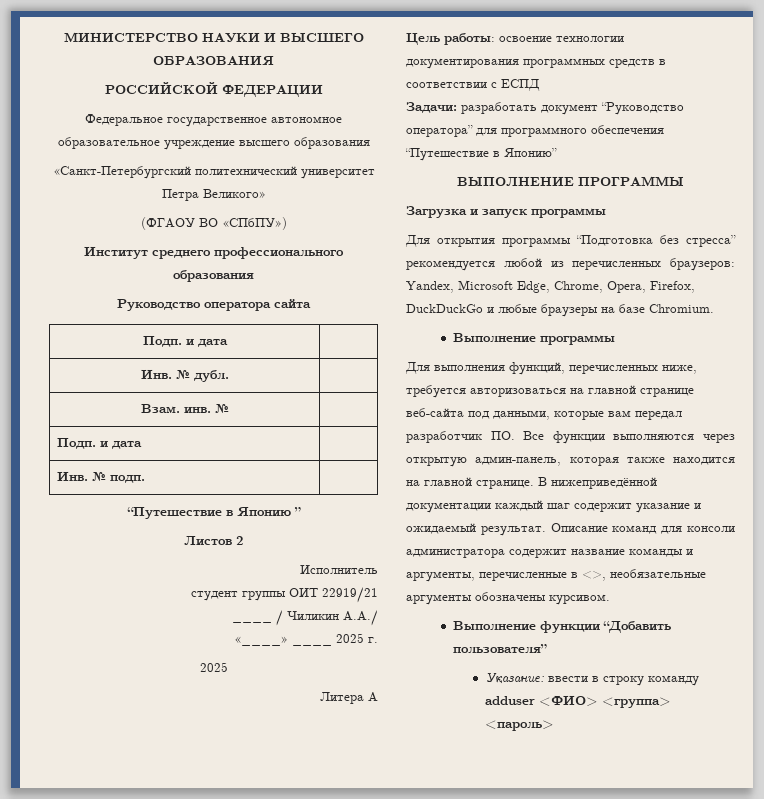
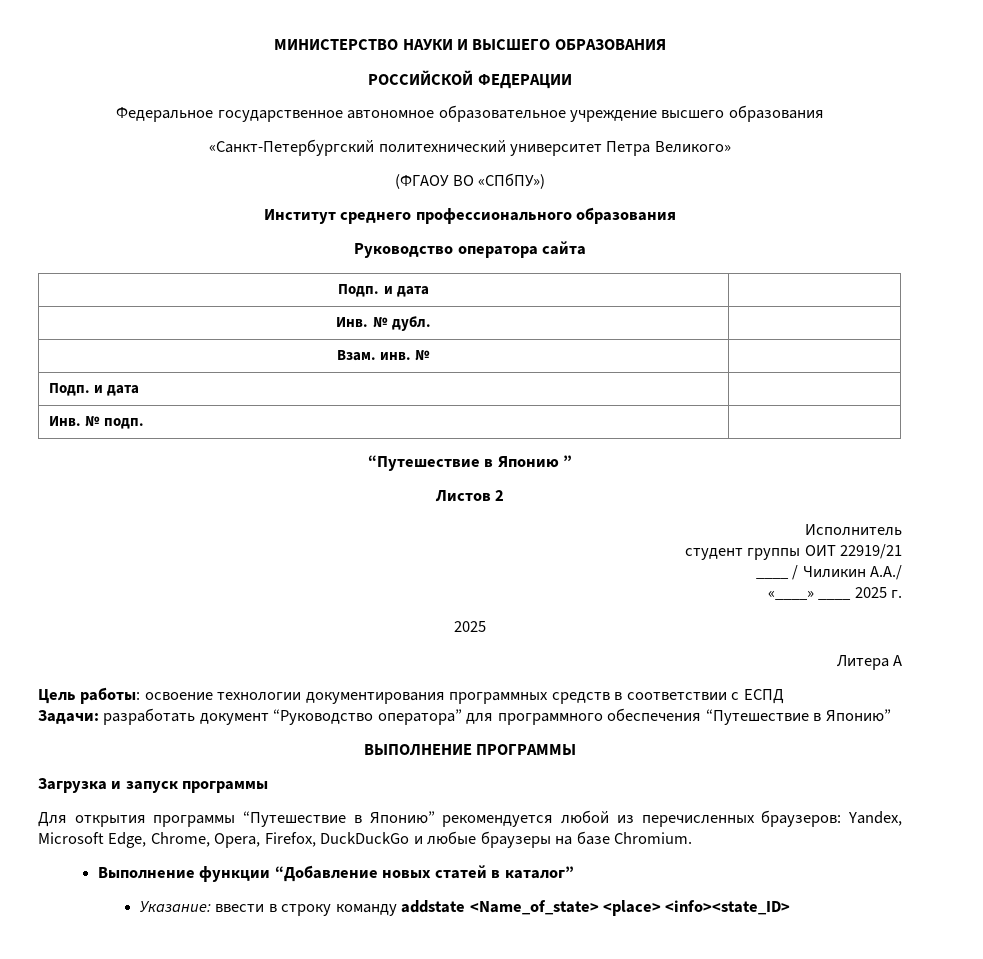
- Для открытия программы “Подготовка без стресса” рекомендуется любой из перечисленных браузеров: Yandex, Microsoft Edge, Chrome, Opera, Firefox, DuckDuckGo и любые браузеры на базе Chromium.
+ Для открытия программы “Путешествие в Японию” рекомендуется любой из перечисленных браузеров: Yandex, Microsoft Edge, Chrome, Opera, Firefox, DuckDuckGo и любые браузеры на базе Chromium.
- Выполнение программы
- Для выполнения функций, перечисленных ниже, требуется авторизоваться на главной странице веб-сайта под данными, которые вам передал разработчик ПО. Все функции выполняются через открытую админ-панель, которая также находится на главной странице. В нижеприведённой документации каждый шаг содержит указание и ожидаемый результат. Описание команд для консоли администратора содержит название команды и аргументы, перечисленные в <>, необязательные аргументы обозначены курсивом.
- Выполнение функции “Добавить пользователя”
+ Выполнение функции “Добавление новых статей в каталог”
- Указание: ввести в строку команду adduser <ФИО> <группа> <пароль>
+ Указание: ввести в строку команду addstate <Name_of_state> <place> <info><state_ID>

